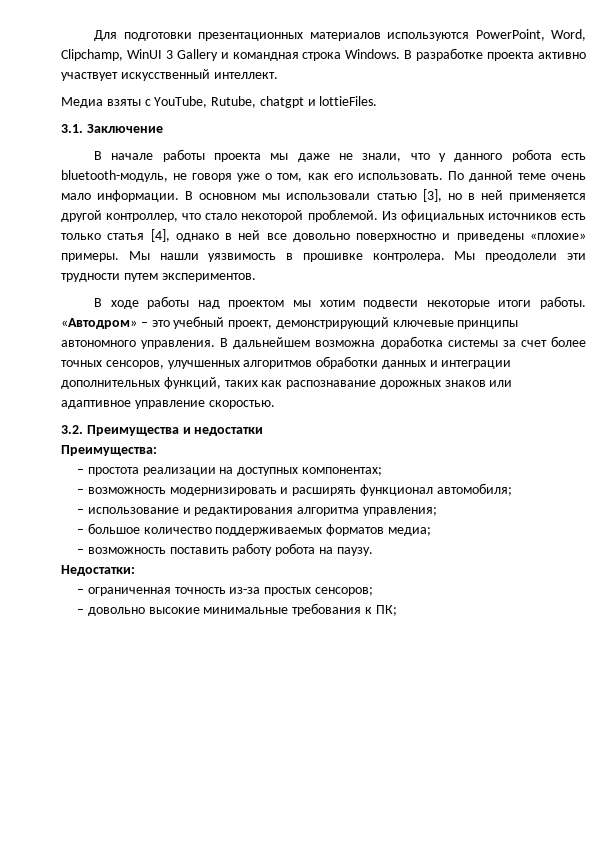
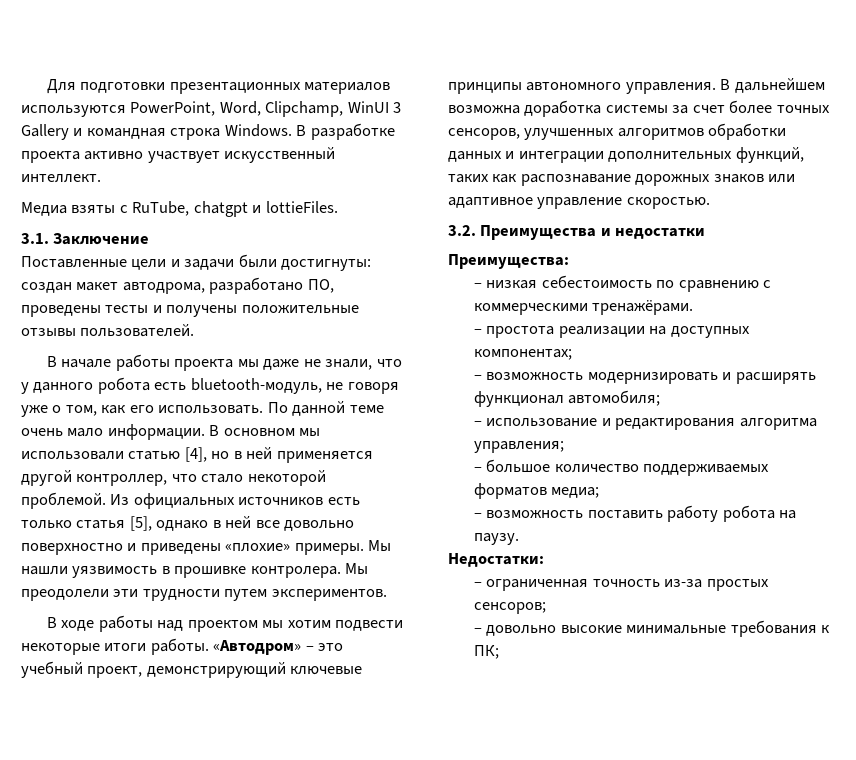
- Медиа взяты с YouTube, Rutube, chatgpt и lottieFiles.
+ Медиа взяты с RuTube, chatgpt и lottieFiles.
+ Поставленные цели и задачи были достигнуты: создан макет автодрома, разработано ПО, проведены тесты и получены положительные отзывы пользователей.
- В основном мы использовали статью [3], но в ней применяется другой контроллер, что стало некоторой проблемой.
+ В основном мы использовали статью [4], но в ней применяется другой контроллер, что стало некоторой проблемой.
- Из официальных источников есть только статья [4], однако в ней все довольно поверхностно и приведены «плохие» примеры.
+ Из официальных источников есть только статья [5], однако в ней все довольно поверхностно и приведены «плохие» примеры.
+ – низкая себестоимость по сравнению с коммерческими тренажёрами.

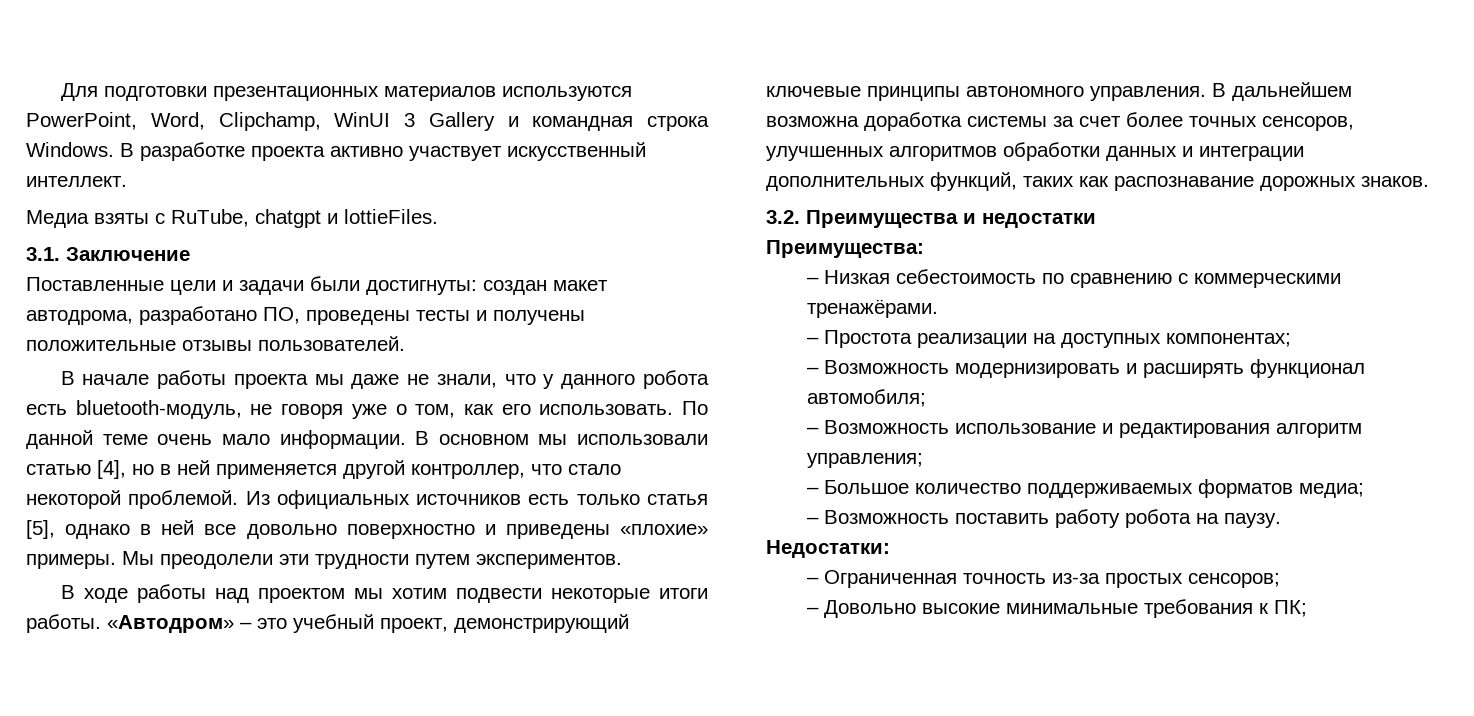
- Мы нашли уязвимость в прошивке контролера. Мы преодолели эти трудности путем экспериментов.
+ Мы преодолели эти трудности путем экспериментов.
- В дальнейшем возможна доработка системы за счет более точных сенсоров, улучшенных алгоритмов обработки данных и интеграции дополнительных функций, таких как распознавание дорожных знаков или адаптивное управление скоростью.
+ В дальнейшем возможна доработка системы за счет более точных сенсоров, улучшенных алгоритмов обработки данных и интеграции дополнительных функций, таких как распознавание дорожных знаков.
- – низкая себестоимость по сравнению с коммерческими тренажёрами.
+ – Низкая себестоимость по сравнению с коммерческими тренажёрами.
- – простота реализации на доступных компонентах;
+ – Простота реализации на доступных компонентах;
- – возможность модернизировать и расширять функционал автомобиля;
+ – Возможность модернизировать и расширять функционал автомобиля;
- – использование и редактирования алгоритма управления;
+ – Возможность использование и редактирования алгоритм управления;
- – большое количество поддерживаемых форматов медиа;
+ – Большое количество поддерживаемых форматов медиа;
- – возможность поставить работу робота на паузу.
+ – Возможность поставить работу робота на паузу.
- – ограниченная точность из-за простых сенсоров;
+ – Ограниченная точность из-за простых сенсоров;
- – довольно высокие минимальные требования к ПК;
+ – Довольно высокие минимальные требования к ПК;

